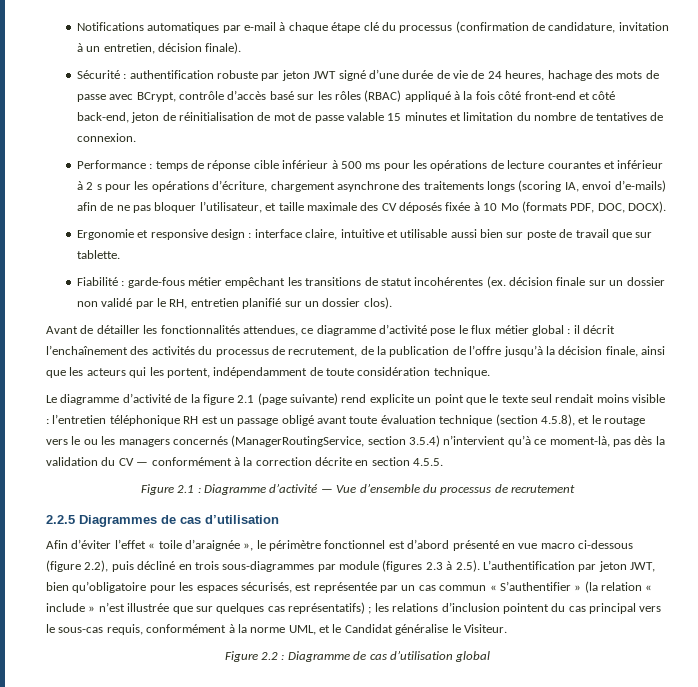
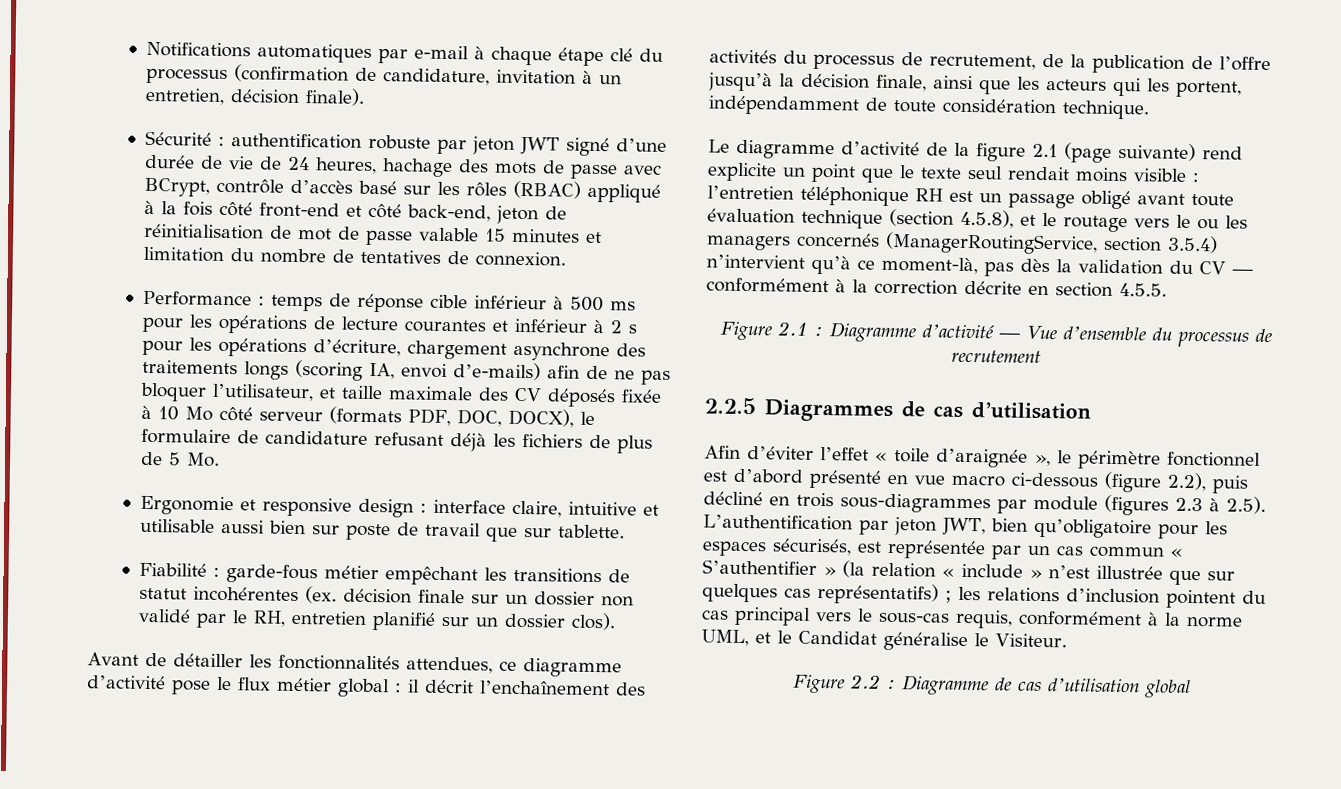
- Performance : temps de réponse cible inférieur à 500 ms pour les opérations de lecture courantes et inférieur à 2 s pour les opérations d’écriture, chargement asynchrone des traitements longs (scoring IA, envoi d’e-mails) afin de ne pas bloquer l’utilisateur, et taille maximale des CV déposés fixée à 10 Mo (formats PDF, DOC, DOCX).
+ Performance : temps de réponse cible inférieur à 500 ms pour les opérations de lecture courantes et inférieur à 2 s pour les opérations d’écriture, chargement asynchrone des traitements longs (scoring IA, envoi d’e-mails) afin de ne pas bloquer l’utilisateur, et taille maximale des CV déposés fixée à 10 Mo côté serveur (formats PDF, DOC, DOCX), le formulaire de candidature refusant déjà les fichiers de plus de 5 Mo.

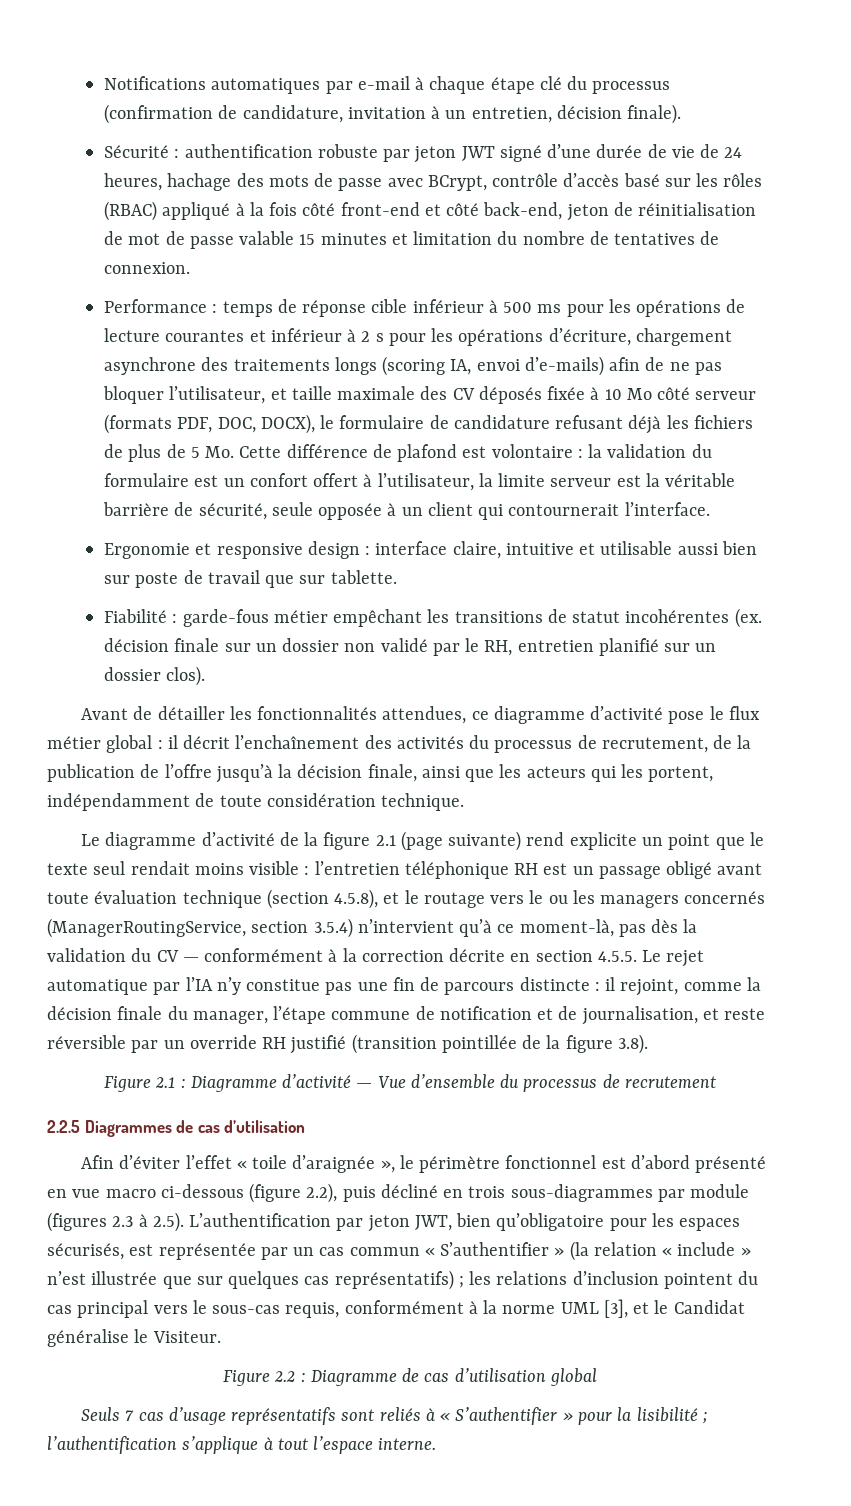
- temps de réponse cible inférieur à 500 ms pour les opérations de lecture courantes et inférieur à 2 s pour les opérations d’écriture, chargement asynchrone des traitements longs (scoring IA, envoi d’e-mails) afin de ne pas bloquer l’utilisateur, et taille maximale des CV déposés fixée à 10 Mo côté serveur (formats PDF, DOC, DOCX), le formulaire de candidature refusant déjà les fichiers de plus de 5 Mo.
+ temps de réponse cible inférieur à 500 ms pour les opérations de lecture courantes et inférieur à 2 s pour les opérations d’écriture, chargement asynchrone des traitements longs (scoring IA, envoi d’e-mails) afin de ne pas bloquer l’utilisateur, et taille maximale des CV déposés fixée à 10 Mo côté serveur (formats PDF, DOC, DOCX), le formulaire de candidature refusant déjà les fichiers de plus de 5 Mo. Cette différence de plafond est volontaire : la validation du formulaire est un confort offert à l’utilisateur, la limite serveur est la véritable barrière de sécurité, seule opposée à un client qui contournerait l’interface.
- l’entretien téléphonique RH est un passage obligé avant toute évaluation technique (section 4.5.8), et le routage vers le ou les managers concernés (ManagerRoutingService, section 3.5.4) n’intervient qu’à ce moment-là, pas dès la validation du CV — conformément à la correction décrite en section 4.5.5.
+ l’entretien téléphonique RH est un passage obligé avant toute évaluation technique (section 4.5.8), et le routage vers le ou les managers concernés (ManagerRoutingService, section 3.5.4) n’intervient qu’à ce moment-là, pas dès la validation du CV — conformément à la correction décrite en section 4.5.5. Le rejet automatique par l’IA n’y constitue pas une fin de parcours distincte : il rejoint, comme la décision finale du manager, l’étape commune de notification et de journalisation, et reste réversible par un override RH justifié (transition pointillée de la figure 3.8).
- les relations d’inclusion pointent du cas principal vers le sous-cas requis, conformément à la norme UML, et le Candidat généralise le Visiteur.
+ les relations d’inclusion pointent du cas principal vers le sous-cas requis, conformément à la norme UML [3], et le Candidat généralise le Visiteur.
+ Seuls 7 cas d’usage représentatifs sont reliés à « S’authentifier » pour la lisibilité ; l’authentification s’applique à tout l’espace interne.

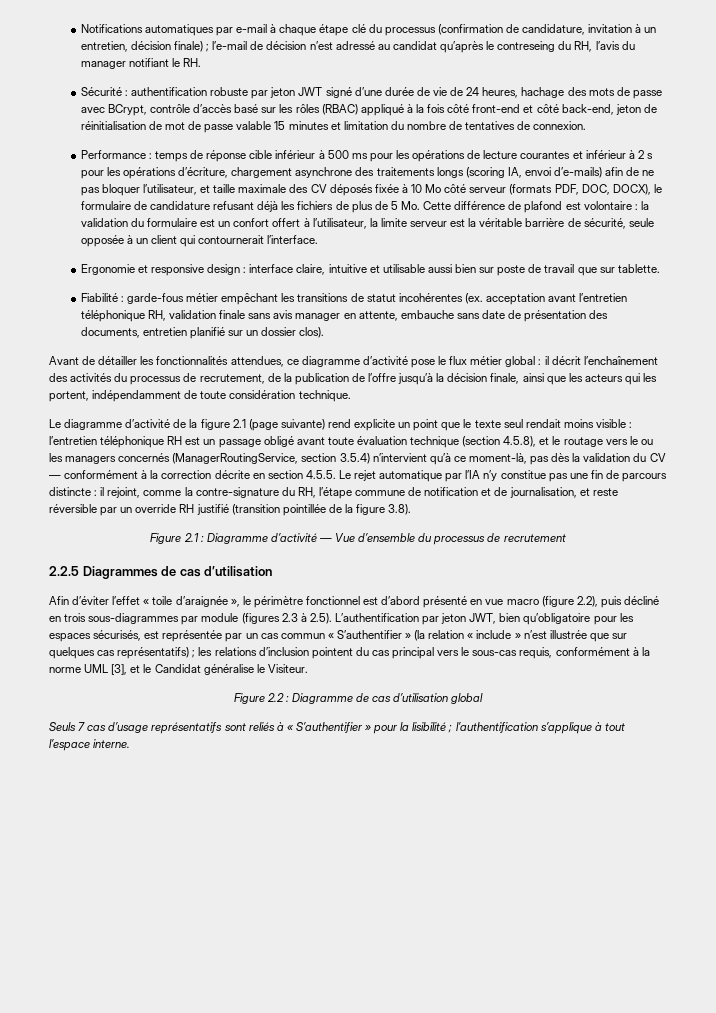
- Notifications automatiques par e-mail à chaque étape clé du processus (confirmation de candidature, invitation à un entretien, décision finale).
+ Notifications automatiques par e-mail à chaque étape clé du processus (confirmation de candidature, invitation à un entretien, décision finale) ; l’e-mail de décision n’est adressé au candidat qu’après le contreseing du RH, l’avis du manager notifiant le RH.
- Fiabilité : garde-fous métier empêchant les transitions de statut incohérentes (ex. décision finale sur un dossier non validé par le RH, entretien planifié sur un dossier clos).
+ Fiabilité : garde-fous métier empêchant les transitions de statut incohérentes (ex. acceptation avant l’entretien téléphonique RH, validation finale sans avis manager en attente, embauche sans date de présentation des documents, entretien planifié sur un dossier clos).
- il rejoint, comme la décision finale du manager, l’étape commune de notification et de journalisation, et reste réversible par un override RH justifié (transition pointillée de la figure 3.8).
+ il rejoint, comme la contre-signature du RH, l’étape commune de notification et de journalisation, et reste réversible par un override RH justifié (transition pointillée de la figure 3.8).
- Afin d’éviter l’effet « toile d’araignée », le périmètre fonctionnel est d’abord présenté en vue macro ci-dessous (figure 2.2), puis décliné en trois sous-diagrammes par module (figures 2.3 à 2.5). L’authentification par jeton JWT, bien qu’obligatoire pour les espaces sécurisés, est représentée par un cas commun « S’authentifier » (la relation « include » n’est illustrée que sur quelques cas représentatifs) ;
+ Afin d’éviter l’effet « toile d’araignée », le périmètre fonctionnel est d’abord présenté en vue macro (figure 2.2), puis décliné en trois sous-diagrammes par module (figures 2.3 à 2.5). L’authentification par jeton JWT, bien qu’obligatoire pour les espaces sécurisés, est représentée par un cas commun « S’authentifier » (la relation « include » n’est illustrée que sur quelques cas représentatifs) ;

